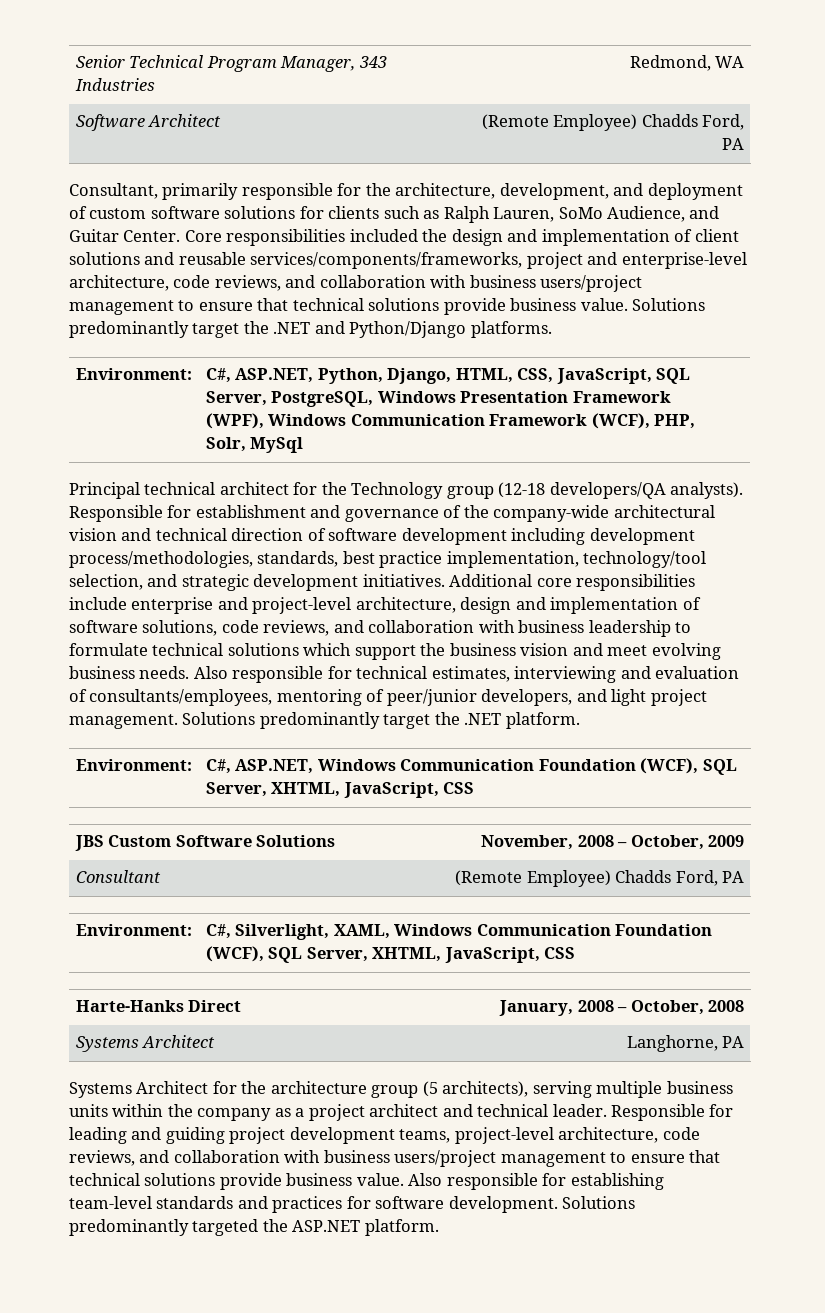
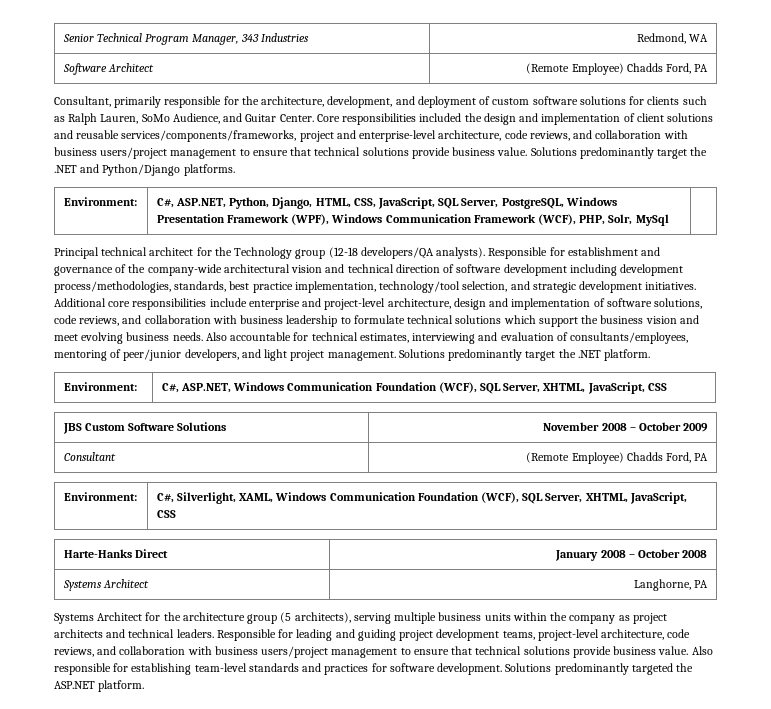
- Also responsible for technical estimates, interviewing and evaluation of consultants/employees, mentoring of peer/junior developers, and light project management.
+ Also accountable for technical estimates, interviewing and evaluation of consultants/employees, mentoring of peer/junior developers, and light project management.
- JBS Custom Software Solutions | November, 2008 – October, 2009
+ JBS Custom Software Solutions | November 2008 – October 2009
- Harte-Hanks Direct | January, 2008 – October, 2008
+ Harte-Hanks Direct | January 2008 – October 2008
- Systems Architect for the architecture group (5 architects), serving multiple business units within the company as a project architect and technical leader.
+ Systems Architect for the architecture group (5 architects), serving multiple business units within the company as project architects and technical leaders.

